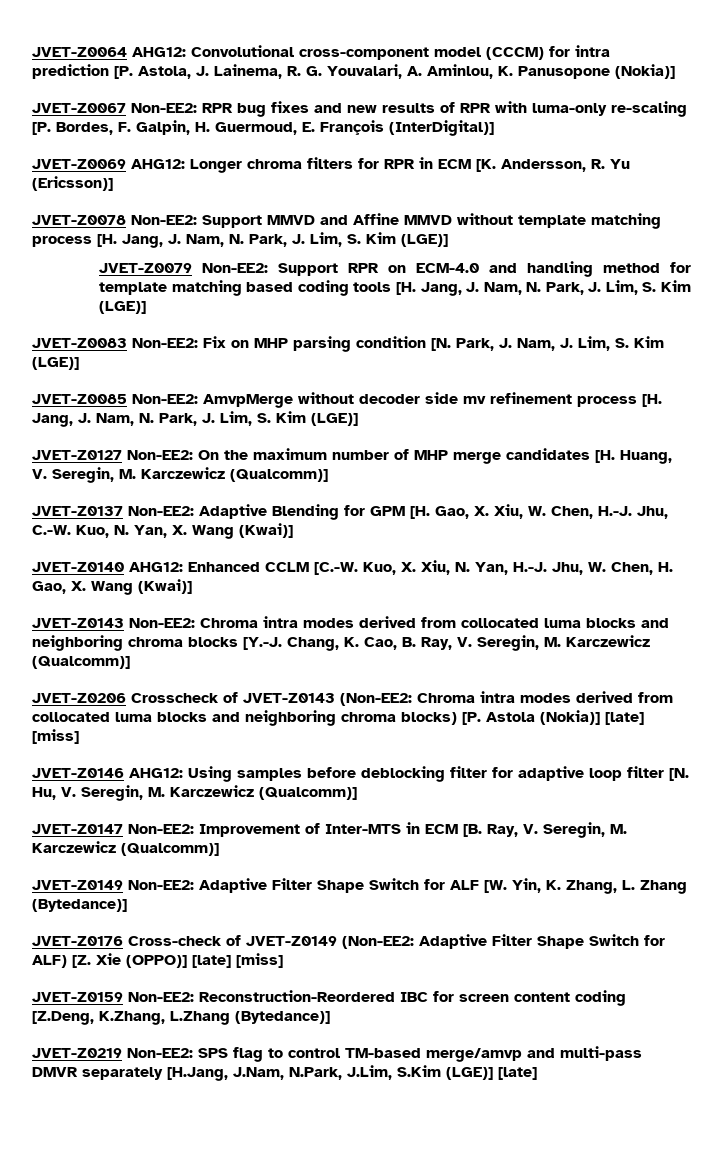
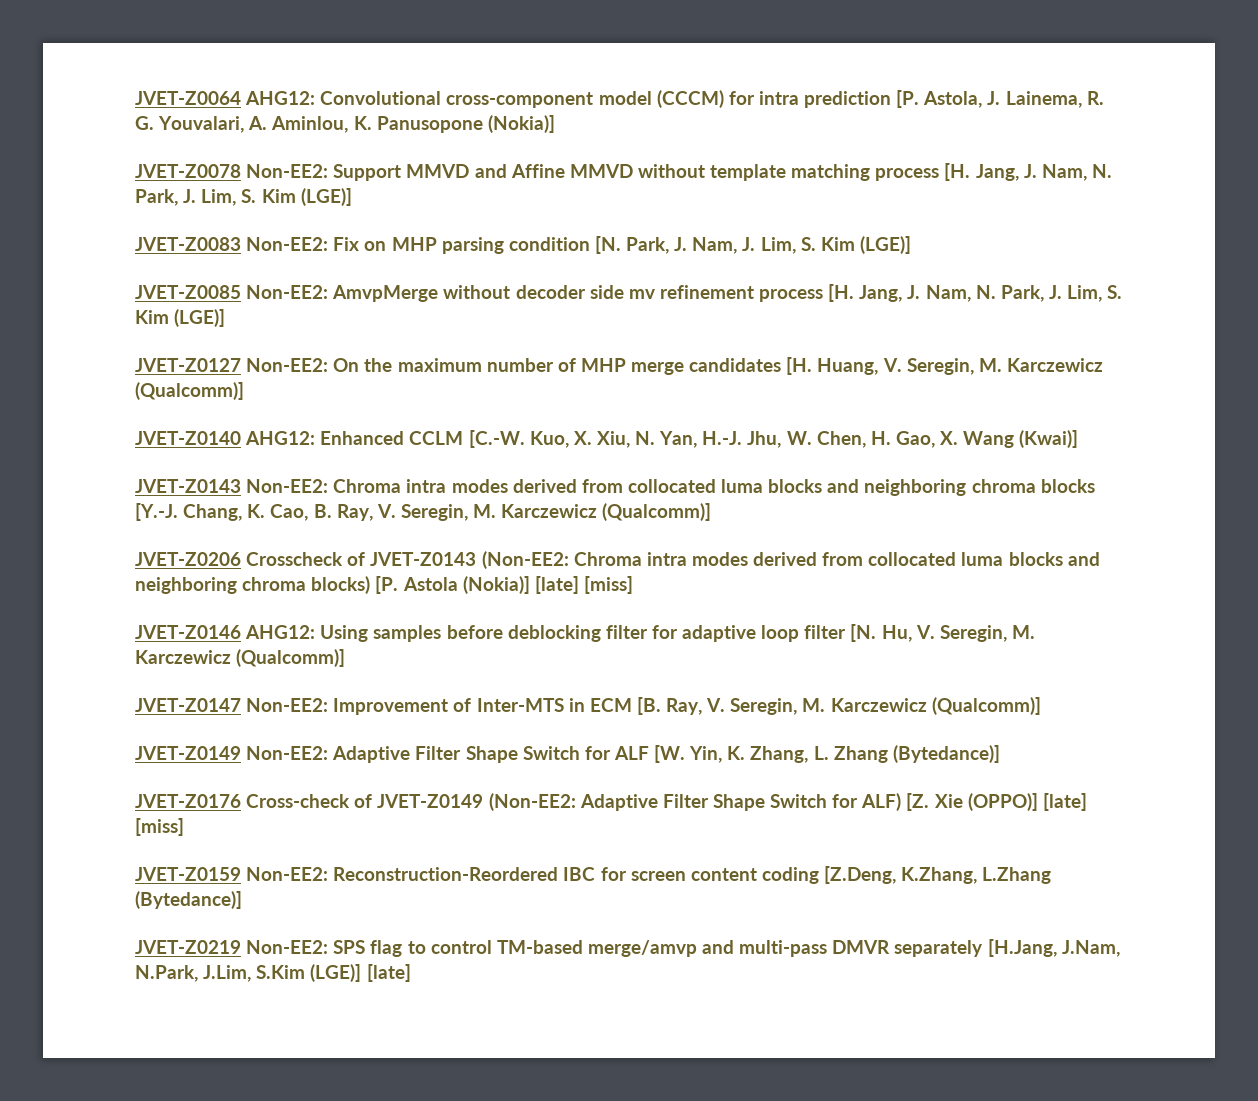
- JVET-Z0067 Non-EE2: RPR bug fixes and new results of RPR with luma-only re-scaling [P. Bordes, F. Galpin, H. Guermoud, E. François (InterDigital)]
- JVET-Z0069 AHG12: Longer chroma filters for RPR in ECM [K. Andersson, R. Yu (Ericsson)]
- JVET-Z0079 Non-EE2: Support RPR on ECM-4.0 and handling method for template matching based coding tools [H. Jang, J. Nam, N. Park, J. Lim, S. Kim (LGE)]
- JVET-Z0137 Non-EE2: Adaptive Blending for GPM [H. Gao, X. Xiu, W. Chen, H.-J. Jhu, C.-W. Kuo, N. Yan, X. Wang (Kwai)]

